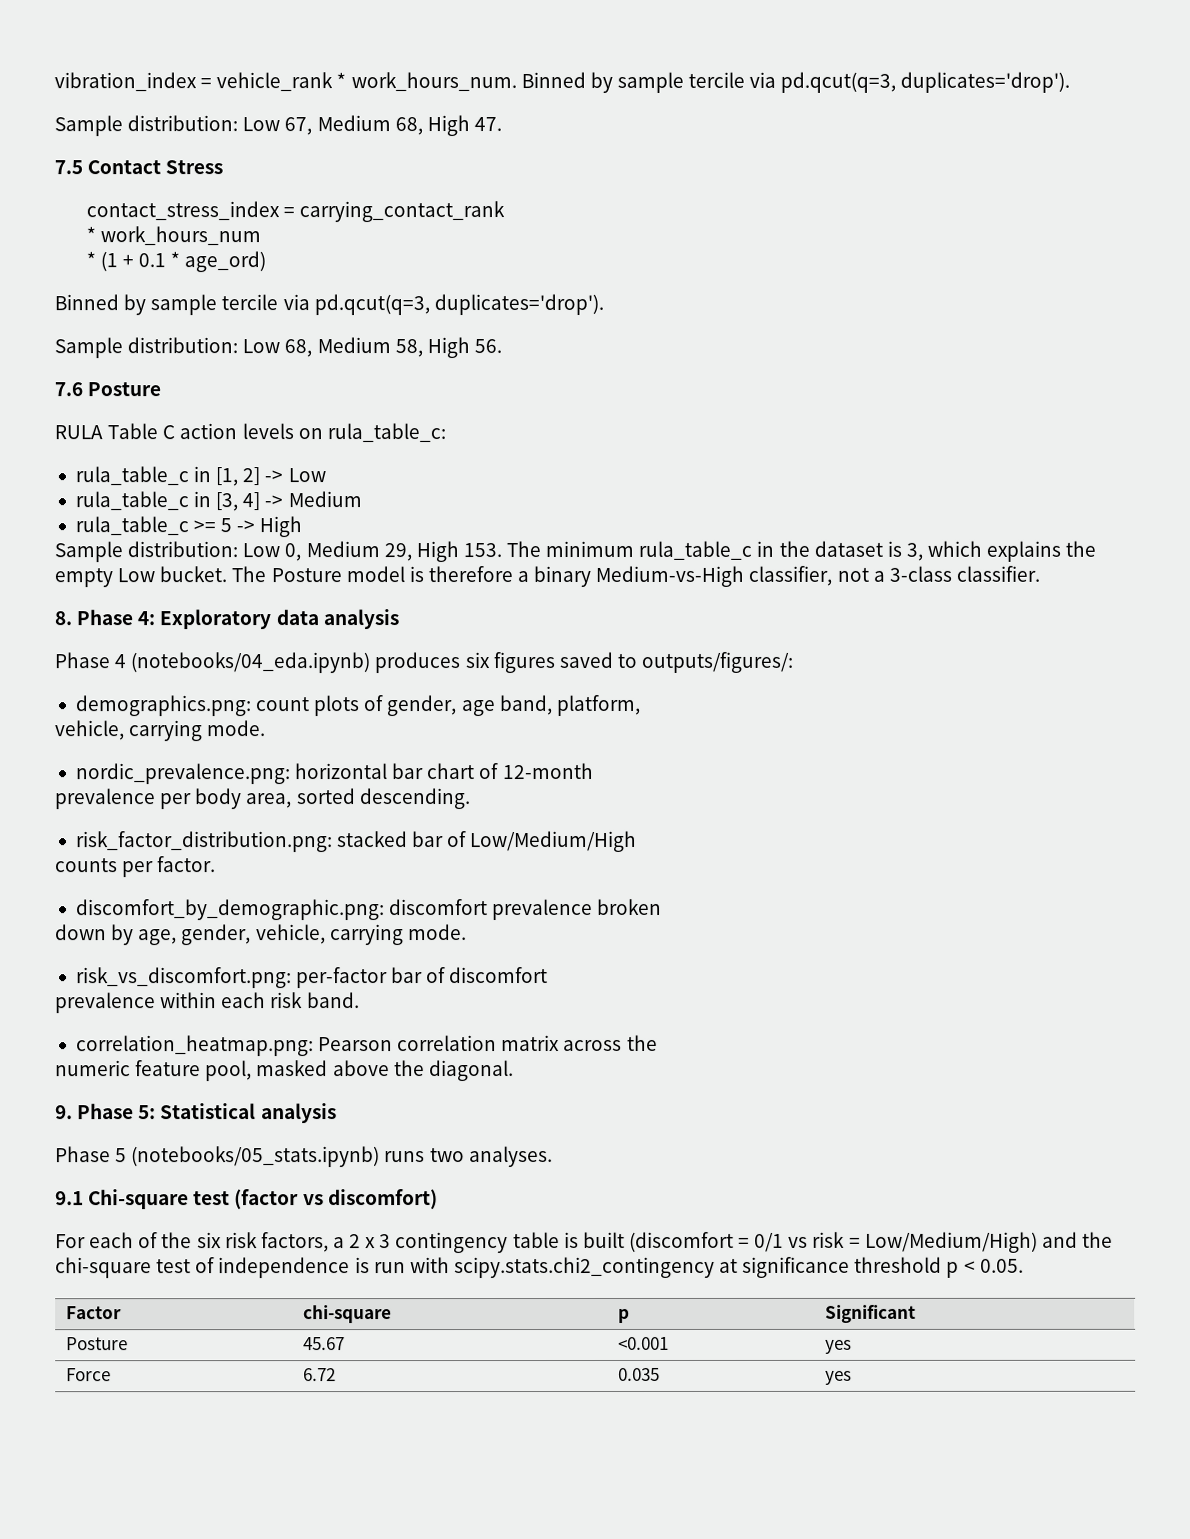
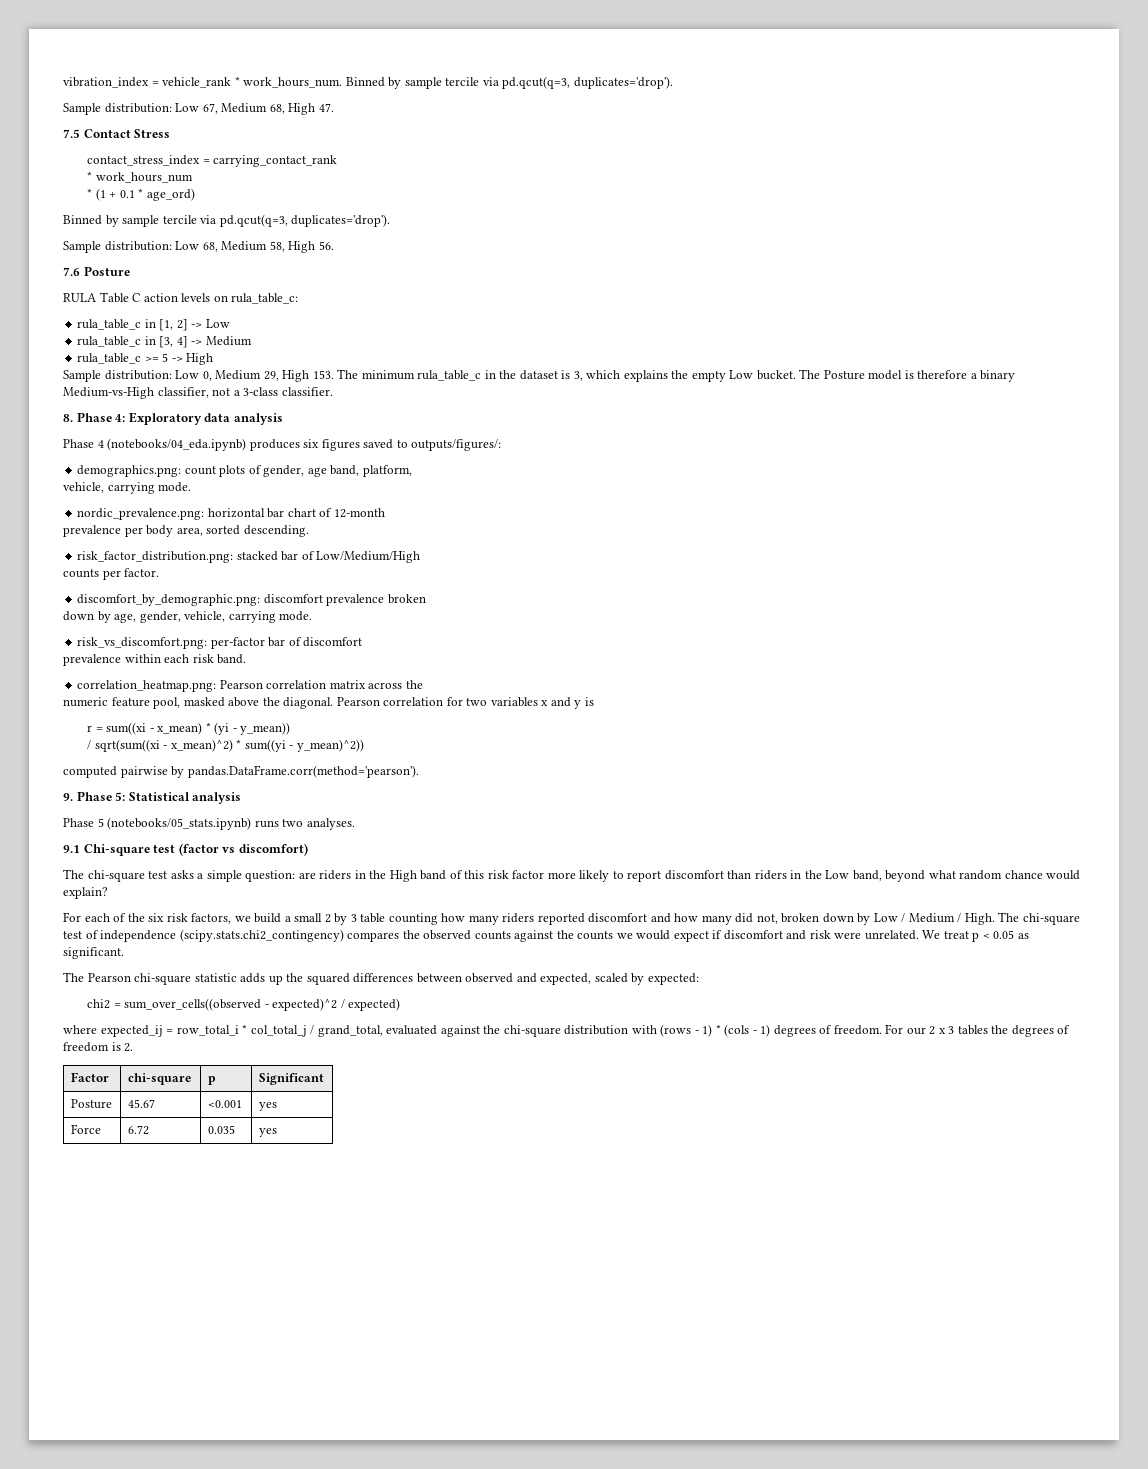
+ Pearson correlation for two variables x and y is
+ r = sum((xi - x_mean) * (yi - y_mean))
+ / sqrt(sum((xi - x_mean)^2) * sum((yi - y_mean)^2))
+ computed pairwise by pandas.DataFrame.corr(method='pearson').
+ The chi-square test asks a simple question: are riders in the High band of this risk factor more likely to report discomfort than riders in the Low band, beyond what random chance would explain?
- For each of the six risk factors, a 2 x 3 contingency table is built (discomfort = 0/1 vs risk = Low/Medium/High) and the chi-square test of independence is run with scipy.stats.chi2_contingency at significance threshold p < 0.05.
+ For each of the six risk factors, we build a small 2 by 3 table counting how many riders reported discomfort and how many did not, broken down by Low / Medium / High. The chi-square test of independence (scipy.stats.chi2_contingency) compares the observed counts against the counts we would expect if discomfort and risk were unrelated. We treat p < 0.05 as significant.
+ The Pearson chi-square statistic adds up the squared differences between observed and expected, scaled by expected:
+ chi2 = sum_over_cells((observed - expected)^2 / expected)
+ where expected_ij = row_total_i * col_total_j / grand_total, evaluated against the chi-square distribution with (rows - 1) * (cols - 1) degrees of freedom. For our 2 x 3 tables the degrees of freedom is 2.

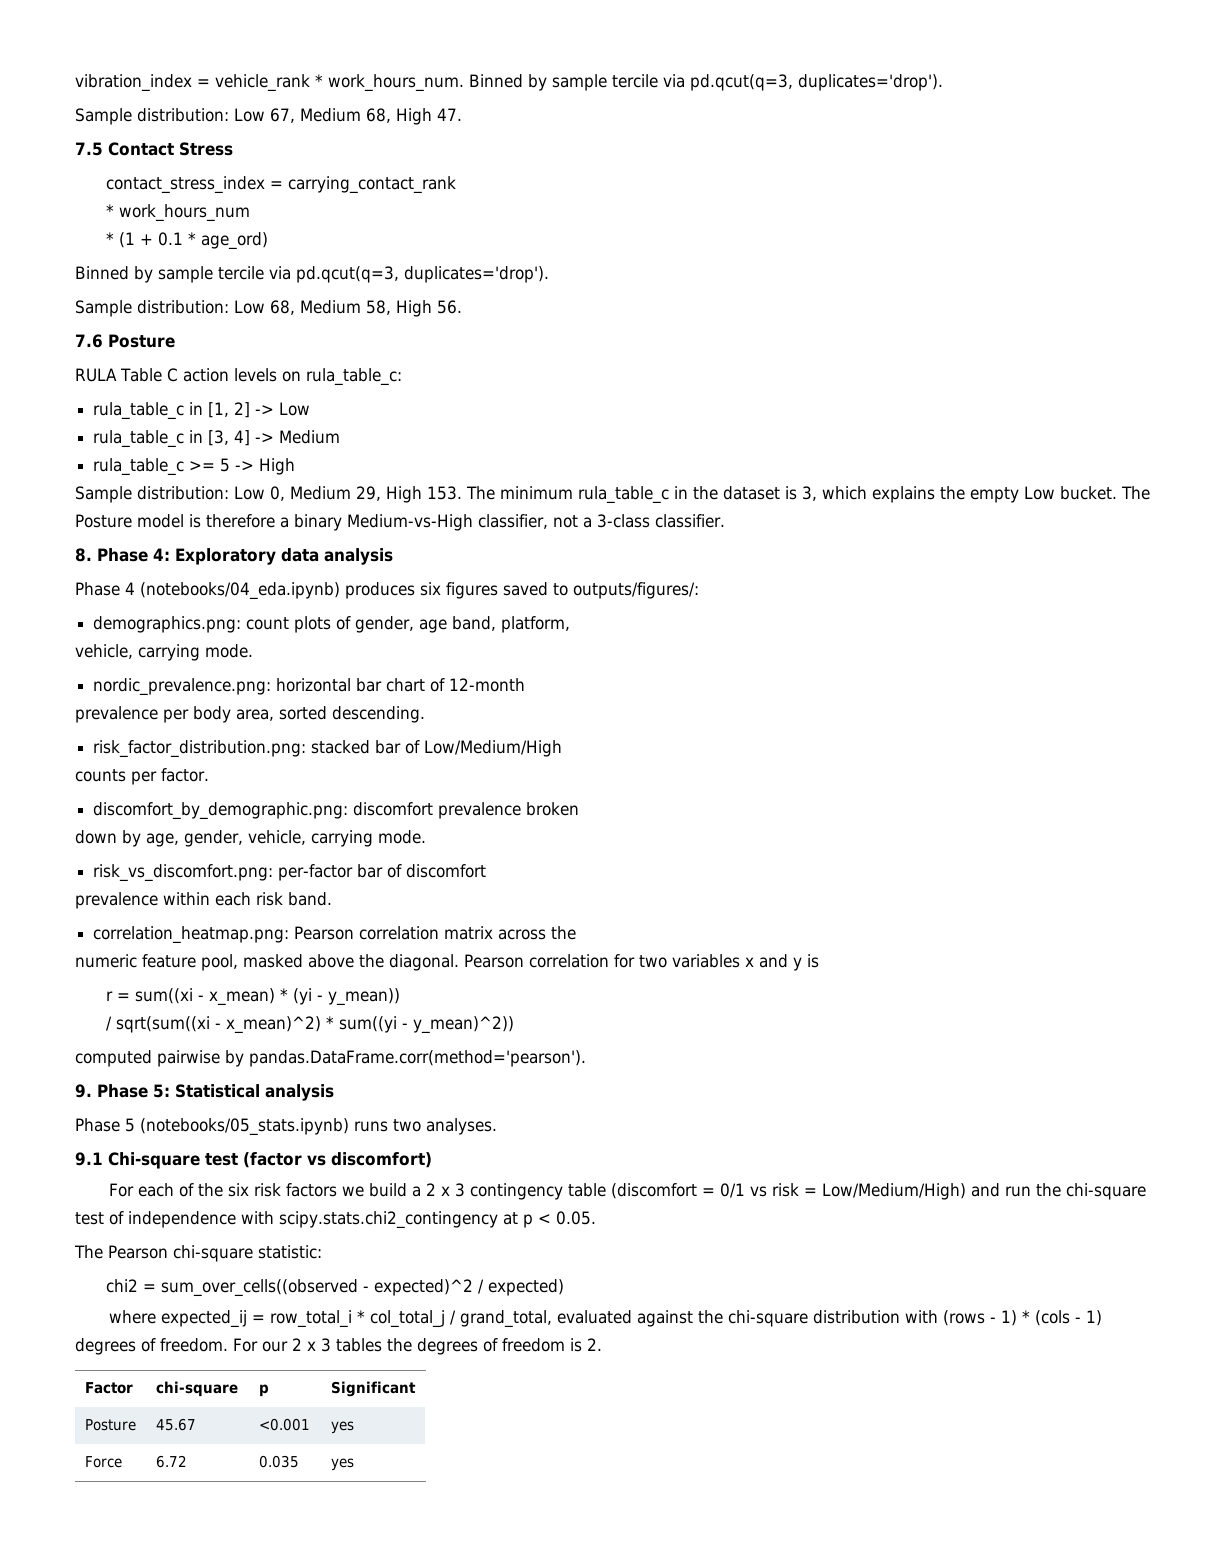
- The chi-square test asks a simple question: are riders in the High band of this risk factor more likely to report discomfort than riders in the Low band, beyond what random chance would explain?
- For each of the six risk factors, we build a small 2 by 3 table counting how many riders reported discomfort and how many did not, broken down by Low / Medium / High. The chi-square test of independence (scipy.stats.chi2_contingency) compares the observed counts against the counts we would expect if discomfort and risk were unrelated. We treat p < 0.05 as significant.
- The Pearson chi-square statistic adds up the squared differences between observed and expected, scaled by expected:
+ For each of the six risk factors we build a 2 x 3 contingency table (discomfort = 0/1 vs risk = Low/Medium/High) and run the chi-square test of independence with scipy.stats.chi2_contingency at p < 0.05.
+ The Pearson chi-square statistic:

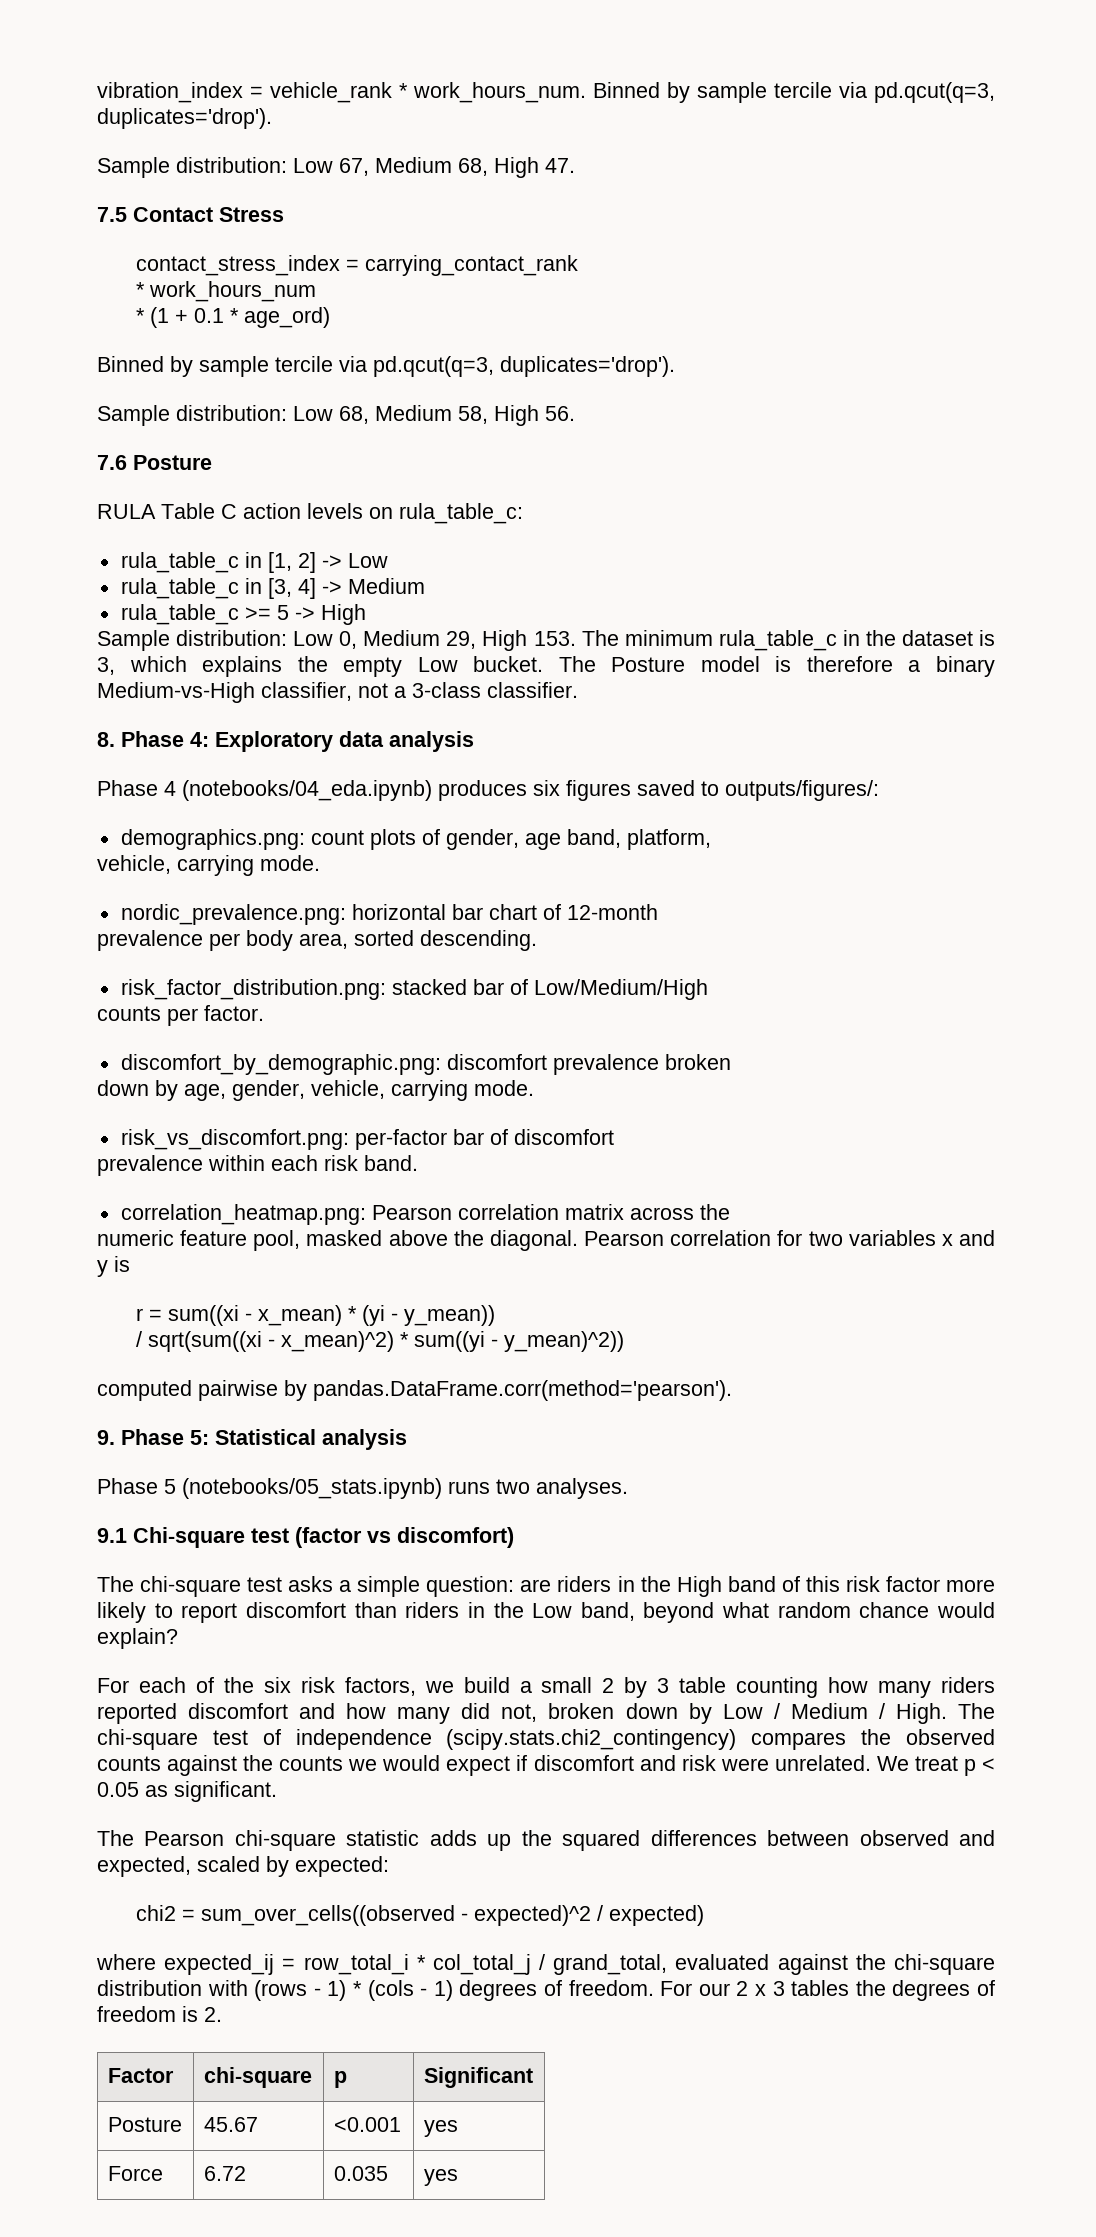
+ The chi-square test asks a simple question: are riders in the High band of this risk factor more likely to report discomfort than riders in the Low band, beyond what random chance would explain?
- For each of the six risk factors we build a 2 x 3 contingency table (discomfort = 0/1 vs risk = Low/Medium/High) and run the chi-square test of independence with scipy.stats.chi2_contingency at p < 0.05.
- The Pearson chi-square statistic:
+ For each of the six risk factors, we build a small 2 by 3 table counting how many riders reported discomfort and how many did not, broken down by Low / Medium / High. The chi-square test of independence (scipy.stats.chi2_contingency) compares the observed counts against the counts we would expect if discomfort and risk were unrelated. We treat p < 0.05 as significant.
+ The Pearson chi-square statistic adds up the squared differences between observed and expected, scaled by expected:

